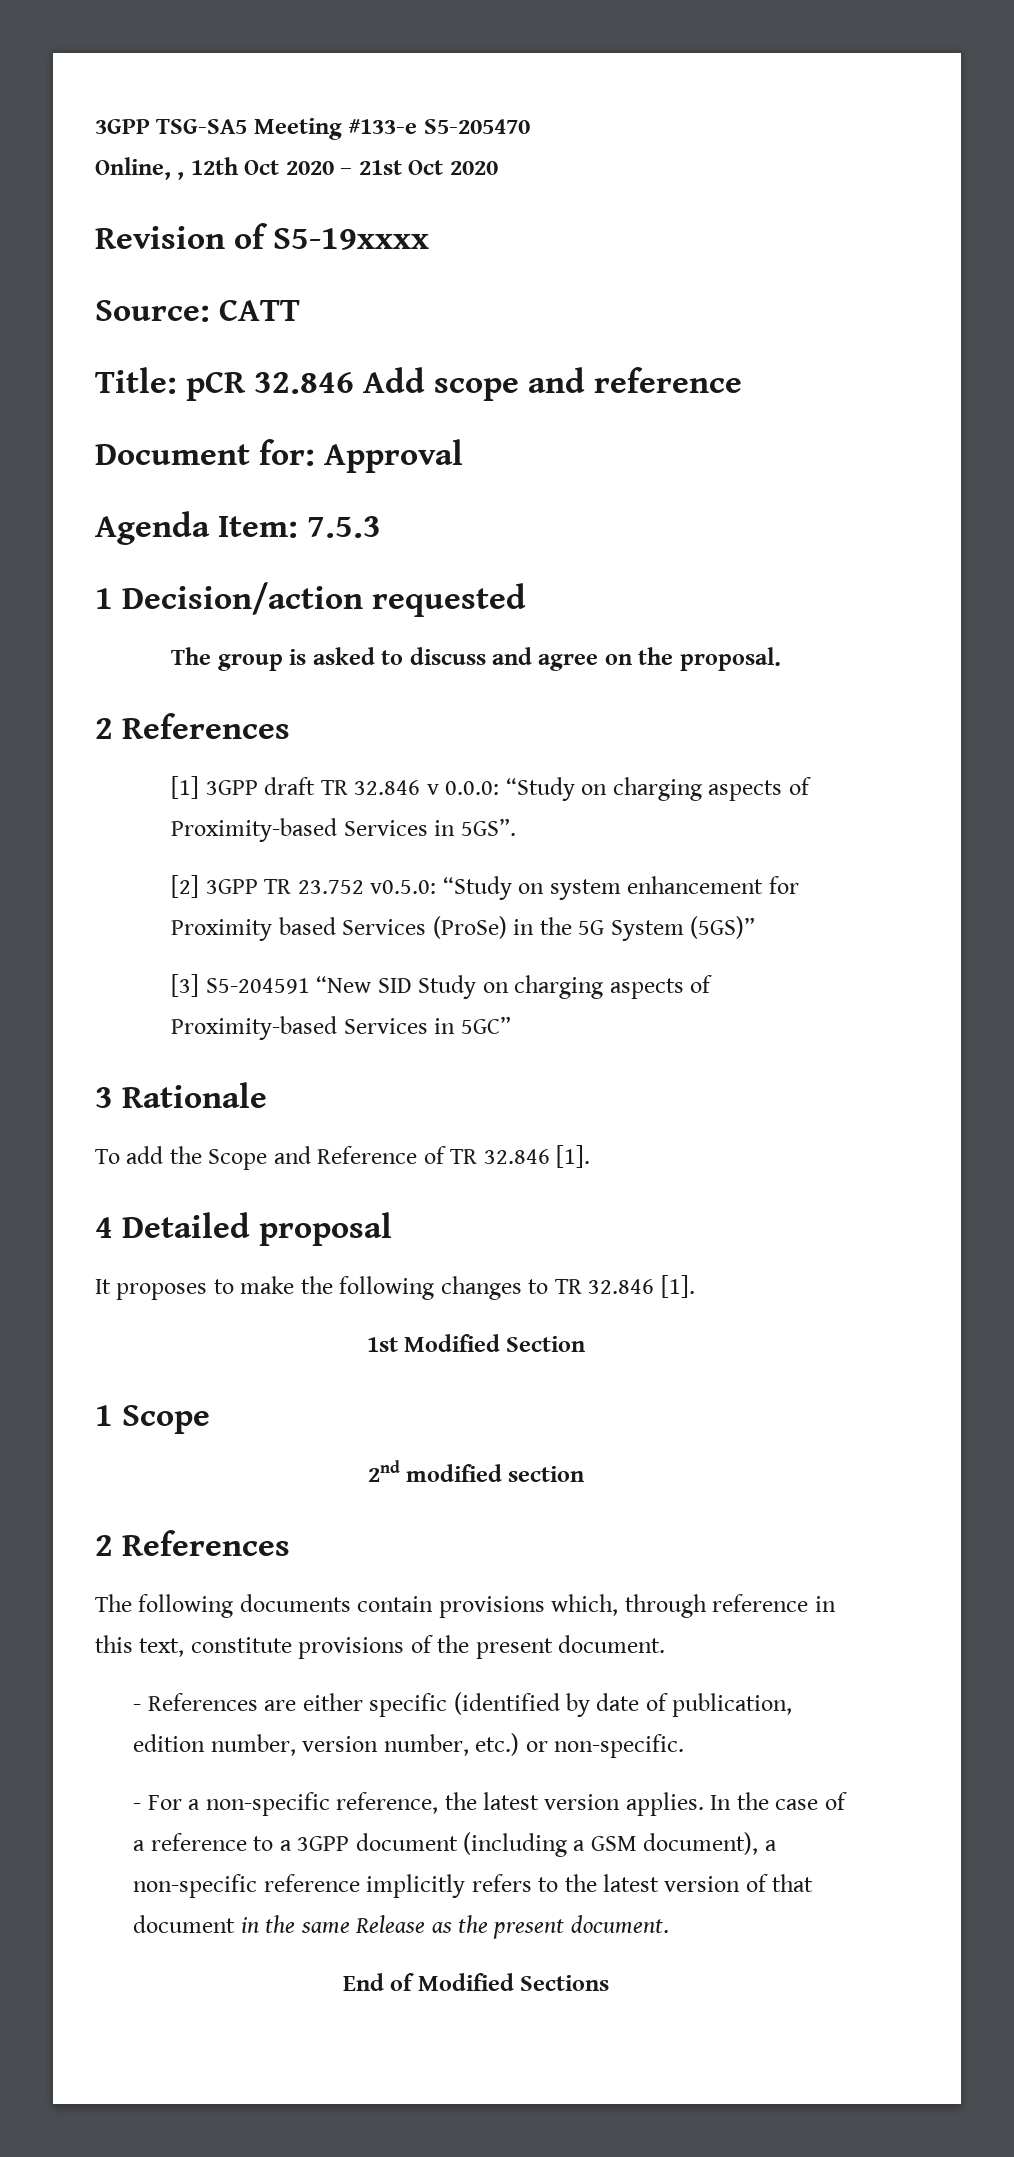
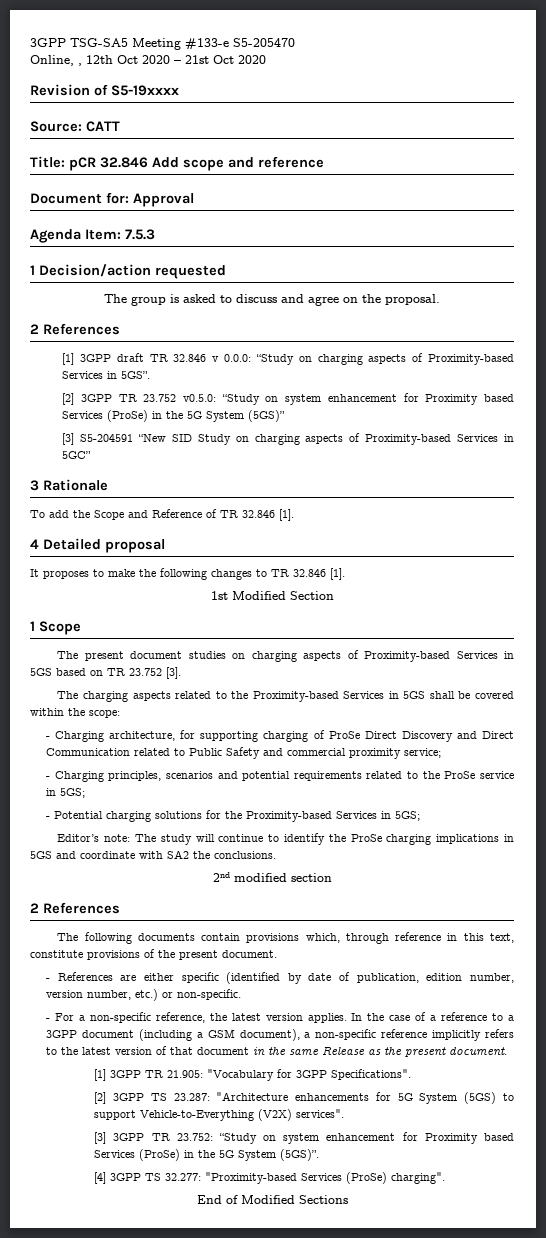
+ The present document studies on charging aspects of Proximity-based Services in 5GS based on TR 23.752 [3].
+ The charging aspects related to the Proximity-based Services in 5GS shall be covered within the scope:
+ - Charging architecture, for supporting charging of ProSe Direct Discovery and Direct Communication related to Public Safety and commercial proximity service;
+ - Charging principles, scenarios and potential requirements related to the ProSe service in 5GS;
+ - Potential charging solutions for the Proximity-based Services in 5GS;
+ Editor’s note: The study will continue to identify the ProSe charging implications in 5GS and coordinate with SA2 the conclusions.
+ [1] 3GPP TR 21.905: "Vocabulary for 3GPP Specifications".
+ [2] 3GPP TS 23.287: "Architecture enhancements for 5G System (5GS) to support Vehicle-to-Everything (V2X) services".
+ [3] 3GPP TR 23.752: “Study on system enhancement for Proximity based Services (ProSe) in the 5G System (5GS)”.
+ [4] 3GPP TS 32.277: "Proximity-based Services (ProSe) charging".

